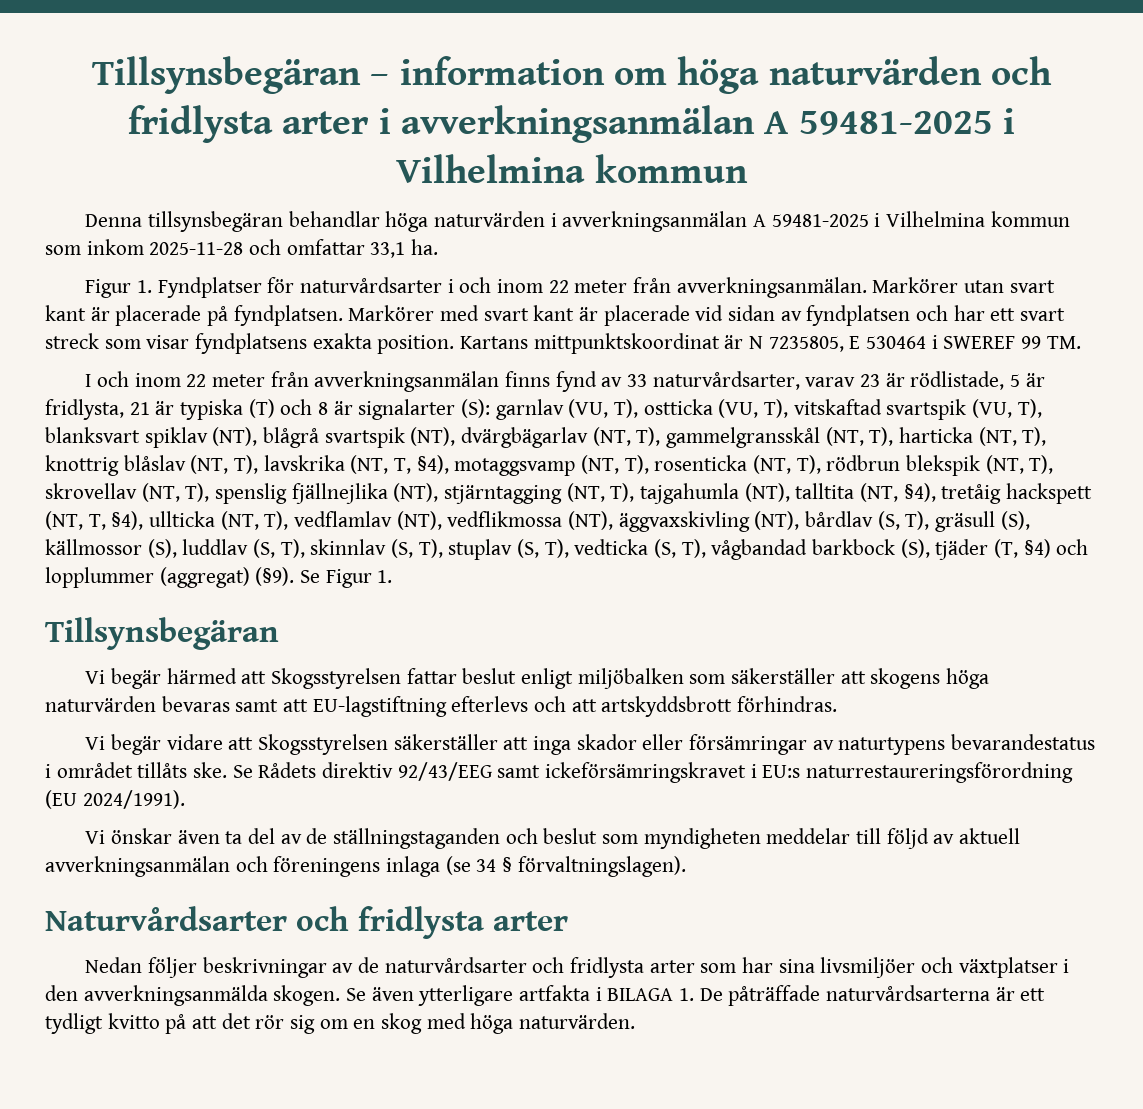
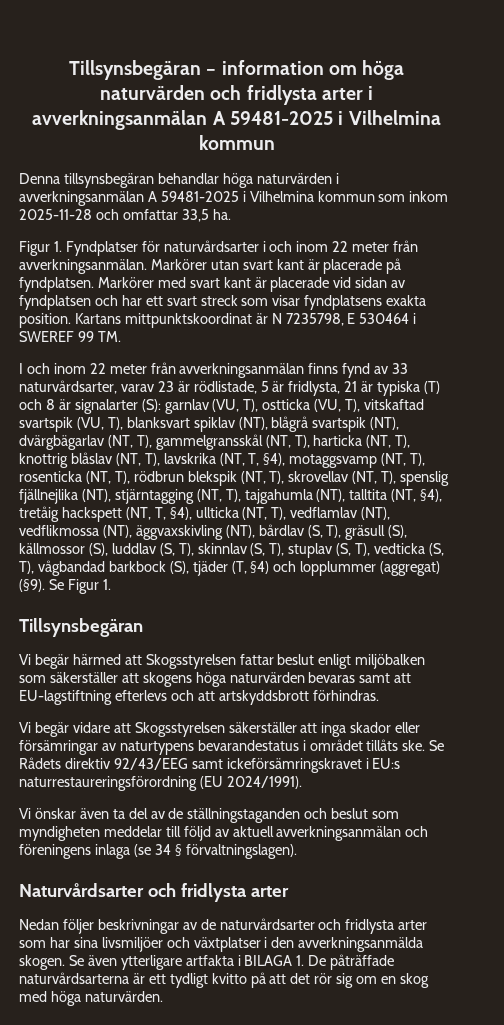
- Denna tillsynsbegäran behandlar höga naturvärden i avverkningsanmälan A 59481-2025 i Vilhelmina kommun som inkom 2025-11-28 och omfattar 33,1 ha.
+ Denna tillsynsbegäran behandlar höga naturvärden i avverkningsanmälan A 59481-2025 i Vilhelmina kommun som inkom 2025-11-28 och omfattar 33,5 ha.
- Kartans mittpunktskoordinat är N 7235805, E 530464 i SWEREF 99 TM.
+ Kartans mittpunktskoordinat är N 7235798, E 530464 i SWEREF 99 TM.

